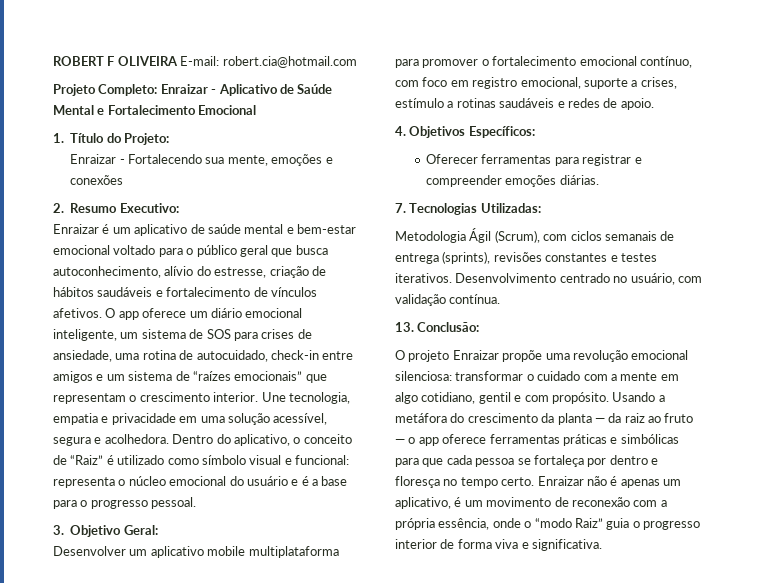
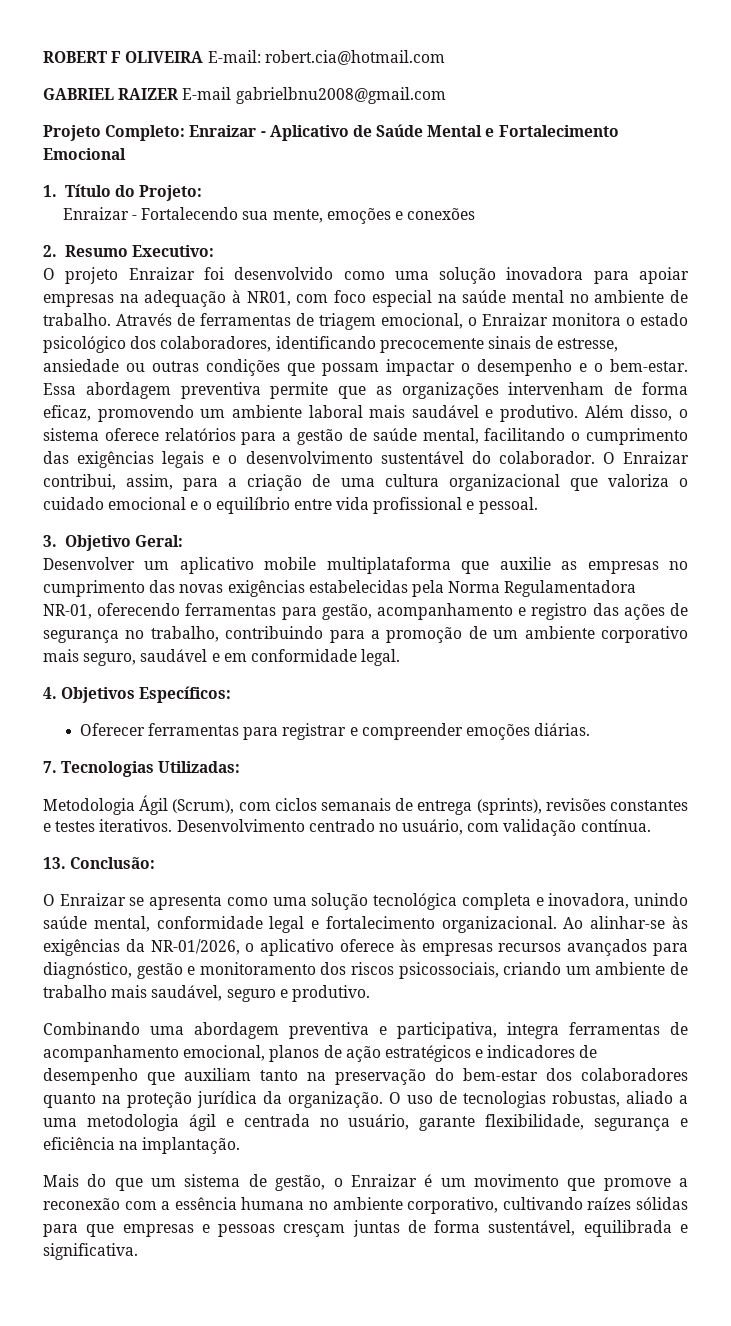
+ GABRIEL RAIZER E-mail gabrielbnu2008@gmail.com
- Enraizar é um aplicativo de saúde mental e bem-estar emocional voltado para o público geral que busca autoconhecimento, alívio do estresse, criação de hábitos saudáveis e fortalecimento de vínculos afetivos. O app oferece um diário emocional inteligente, um sistema de SOS para crises de ansiedade, uma rotina de autocuidado, check-in entre amigos e um sistema de “raízes emocionais” que representam o crescimento interior. Une tecnologia, empatia e privacidade em uma solução acessível, segura e acolhedora. Dentro do aplicativo, o conceito de “Raiz” é utilizado como símbolo visual e funcional: representa o núcleo emocional do usuário e é a base para o progresso pessoal.
+ O projeto Enraizar foi desenvolvido como uma solução inovadora para apoiar empresas na adequação à NR01, com foco especial na saúde mental no ambiente de trabalho. Através de ferramentas de triagem emocional, o Enraizar monitora o estado psicológico dos colaboradores, identificando precocemente sinais de estresse, ansiedade ou outras condições que possam impactar o desempenho e o bem-estar. Essa abordagem preventiva permite que as organizações intervenham de forma eficaz, promovendo um ambiente laboral mais saudável e produtivo. Além disso, o sistema oferece relatórios para a gestão de saúde mental, facilitando o cumprimento das exigências legais e o desenvolvimento sustentável do colaborador. O Enraizar contribui, assim, para a criação de uma cultura organizacional que valoriza o cuidado emocional e o equilíbrio entre vida profissional e pessoal.
- Desenvolver um aplicativo mobile multiplataforma para promover o fortalecimento emocional contínuo, com foco em registro emocional, suporte a crises, estímulo a rotinas saudáveis e redes de apoio.
+ Desenvolver um aplicativo mobile multiplataforma que auxilie as empresas no cumprimento das novas exigências estabelecidas pela Norma Regulamentadora NR-01, oferecendo ferramentas para gestão, acompanhamento e registro das ações de segurança no trabalho, contribuindo para a promoção de um ambiente corporativo mais seguro, saudável e em conformidade legal.
- O projeto Enraizar propõe uma revolução emocional silenciosa: transformar o cuidado com a mente em algo cotidiano, gentil e com propósito. Usando a metáfora do crescimento da planta — da raiz ao fruto — o app oferece ferramentas práticas e simbólicas para que cada pessoa se fortaleça por dentro e floresça no tempo certo. Enraizar não é apenas um aplicativo, é um movimento de reconexão com a própria essência, onde o “modo Raiz” guia o progresso interior de forma viva e significativa.
+ O Enraizar se apresenta como uma solução tecnológica completa e inovadora, unindo saúde mental, conformidade legal e fortalecimento organizacional. Ao alinhar-se às exigências da NR-01/2026, o aplicativo oferece às empresas recursos avançados para diagnóstico, gestão e monitoramento dos riscos psicossociais, criando um ambiente de trabalho mais saudável, seguro e produtivo.
+ Combinando uma abordagem preventiva e participativa, integra ferramentas de acompanhamento emocional, planos de ação estratégicos e indicadores de desempenho que auxiliam tanto na preservação do bem-estar dos colaboradores quanto na proteção jurídica da organização. O uso de tecnologias robustas, aliado a uma metodologia ágil e centrada no usuário, garante flexibilidade, segurança e eficiência na implantação.
+ Mais do que um sistema de gestão, o Enraizar é um movimento que promove a reconexão com a essência humana no ambiente corporativo, cultivando raízes sólidas para que empresas e pessoas cresçam juntas de forma sustentável, equilibrada e significativa.

